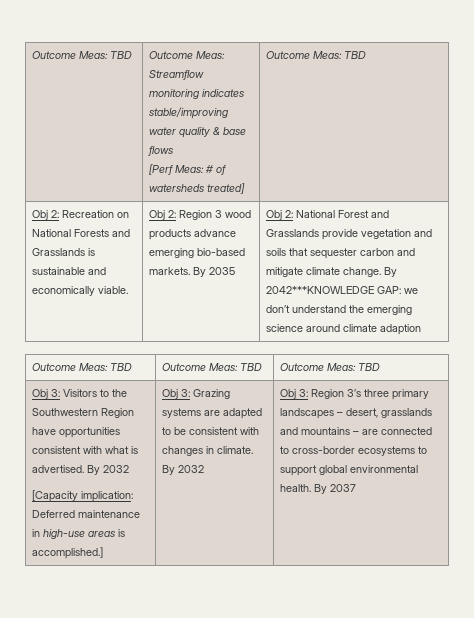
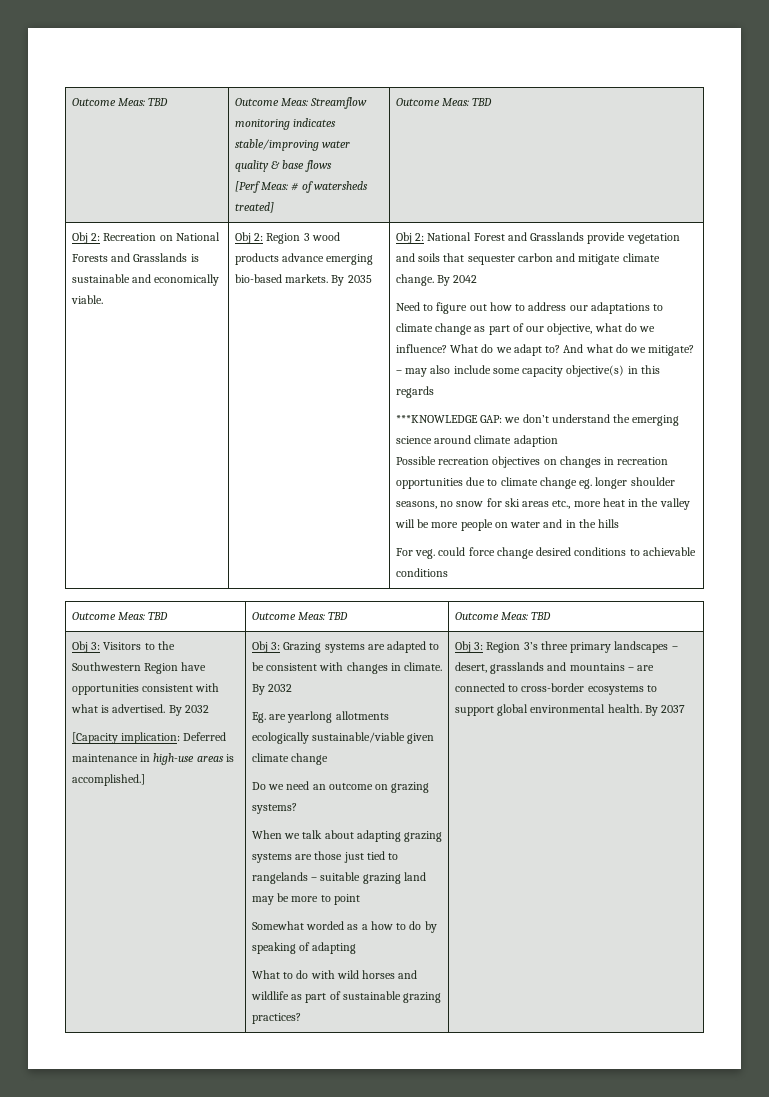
- By 2042***KNOWLEDGE GAP: we don’t understand the emerging science around climate adaption
+ By 2042
+ Need to figure out how to address our adaptations to climate change as part of our objective, what do we influence? What do we adapt to? And what do we mitigate? – may also include some capacity objective(s) in this regards
+ ***KNOWLEDGE GAP: we don’t understand the emerging science around climate adaption
+ Possible recreation objectives on changes in recreation opportunities due to climate change eg. longer shoulder seasons, no snow for ski areas etc., more heat in the valley will be more people on water and in the hills
+ For veg. could force change desired conditions to achievable conditions
+ Eg. are yearlong allotments ecologically sustainable/viable given climate change
+ Do we need an outcome on grazing systems?
+ When we talk about adapting grazing systems are those just tied to rangelands – suitable grazing land may be more to point
+ Somewhat worded as a how to do by speaking of adapting
+ What to do with wild horses and wildlife as part of sustainable grazing practices?

